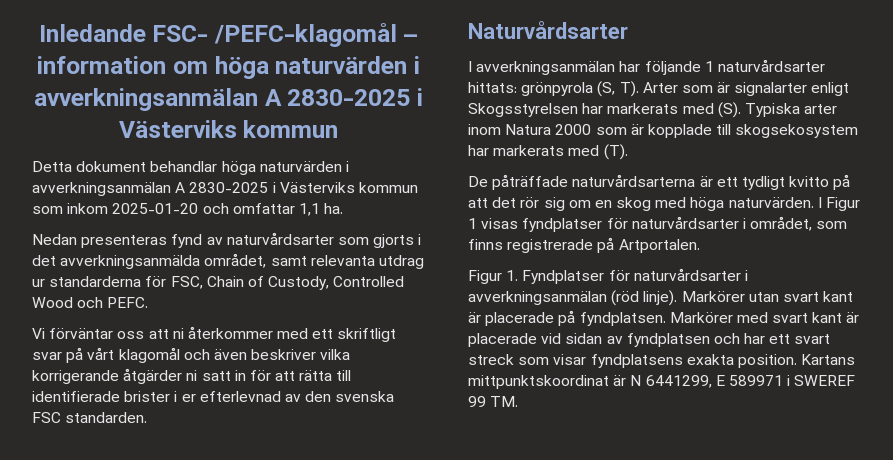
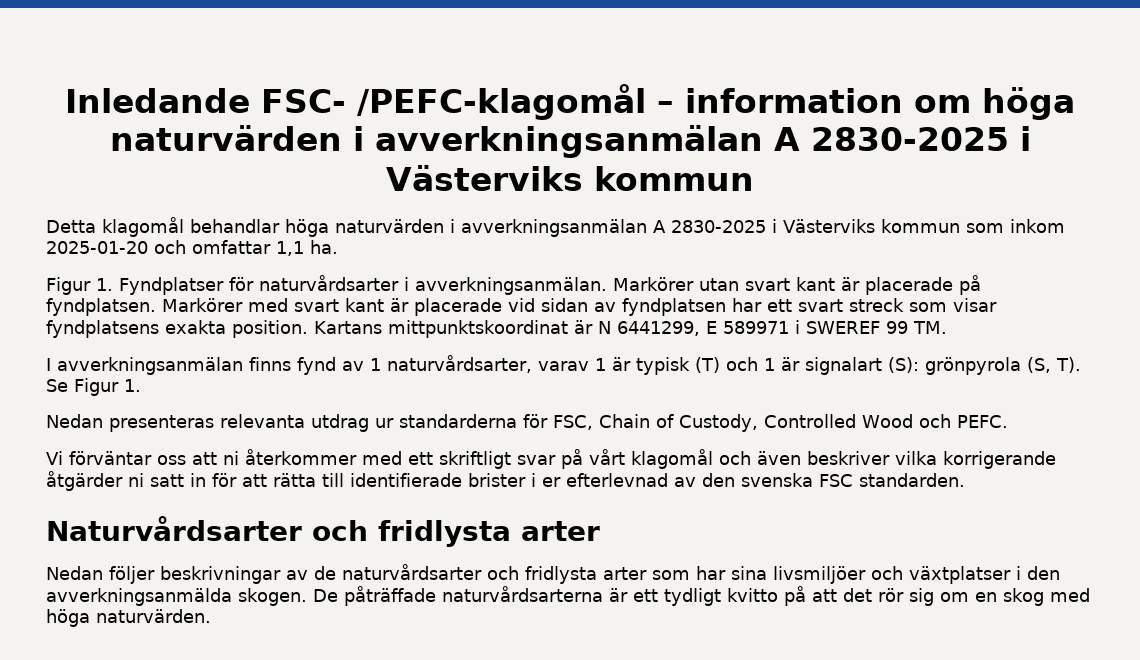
- Detta dokument behandlar höga naturvärden i avverkningsanmälan A 2830-2025 i Västerviks kommun som inkom 2025-01-20 och omfattar 1,1 ha.
+ Detta klagomål behandlar höga naturvärden i avverkningsanmälan A 2830-2025 i Västerviks kommun som inkom 2025-01-20 och omfattar 1,1 ha.
- Nedan presenteras fynd av naturvårdsarter som gjorts i det avverkningsanmälda området, samt relevanta utdrag ur standarderna för FSC, Chain of Custody, Controlled Wood och PEFC.
+ Figur 1. Fyndplatser för naturvårdsarter i avverkningsanmälan. Markörer utan svart kant är placerade på fyndplatsen. Markörer med svart kant är placerade vid sidan av fyndplatsen har ett svart streck som visar fyndplatsens exakta position. Kartans mittpunktskoordinat är N 6441299, E 589971 i SWEREF 99 TM.
+ I avverkningsanmälan finns fynd av 1 naturvårdsarter, varav 1 är typisk (T) och 1 är signalart (S): grönpyrola (S, T). Se Figur 1.
+ Nedan presenteras relevanta utdrag ur standarderna för FSC, Chain of Custody, Controlled Wood och PEFC.
- Naturvårdsarter
- I avverkningsanmälan har följande 1 naturvårdsarter hittats: grönpyrola (S, T). Arter som är signalarter enligt Skogsstyrelsen har markerats med (S). Typiska arter inom Natura 2000 som är kopplade till skogsekosystem har markerats med (T).
- De påträffade naturvårdsarterna är ett tydligt kvitto på att det rör sig om en skog med höga naturvärden. I Figur 1 visas fyndplatser för naturvårdsarter i området, som finns registrerade på Artportalen.
- Figur 1. Fyndplatser för naturvårdsarter i avverkningsanmälan (röd linje). Markörer utan svart kant är placerade på fyndplatsen. Markörer med svart kant är placerade vid sidan av fyndplatsen och har ett svart streck som visar fyndplatsens exakta position. Kartans mittpunktskoordinat är N 6441299, E 589971 i SWEREF 99 TM.
+ Naturvårdsarter och fridlysta arter
+ Nedan följer beskrivningar av de naturvårdsarter och fridlysta arter som har sina livsmiljöer och växtplatser i den avverkningsanmälda skogen. De påträffade naturvårdsarterna är ett tydligt kvitto på att det rör sig om en skog med höga naturvärden.

